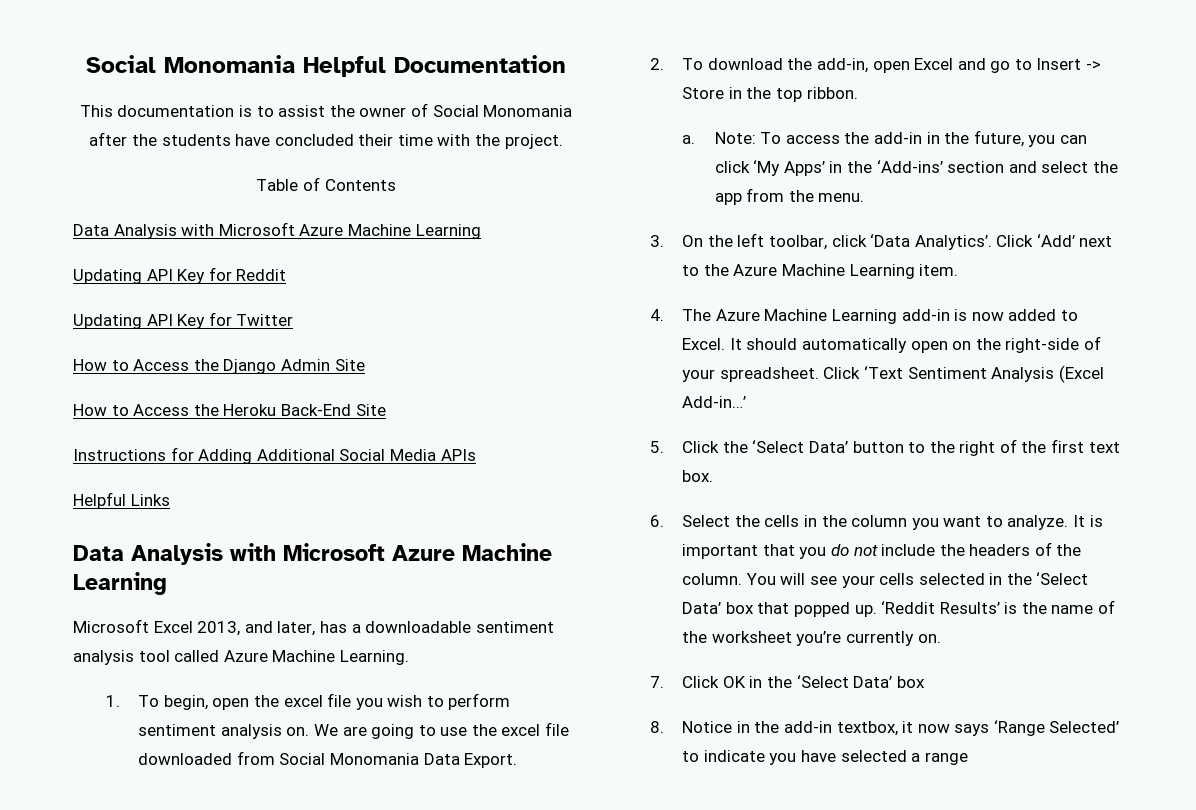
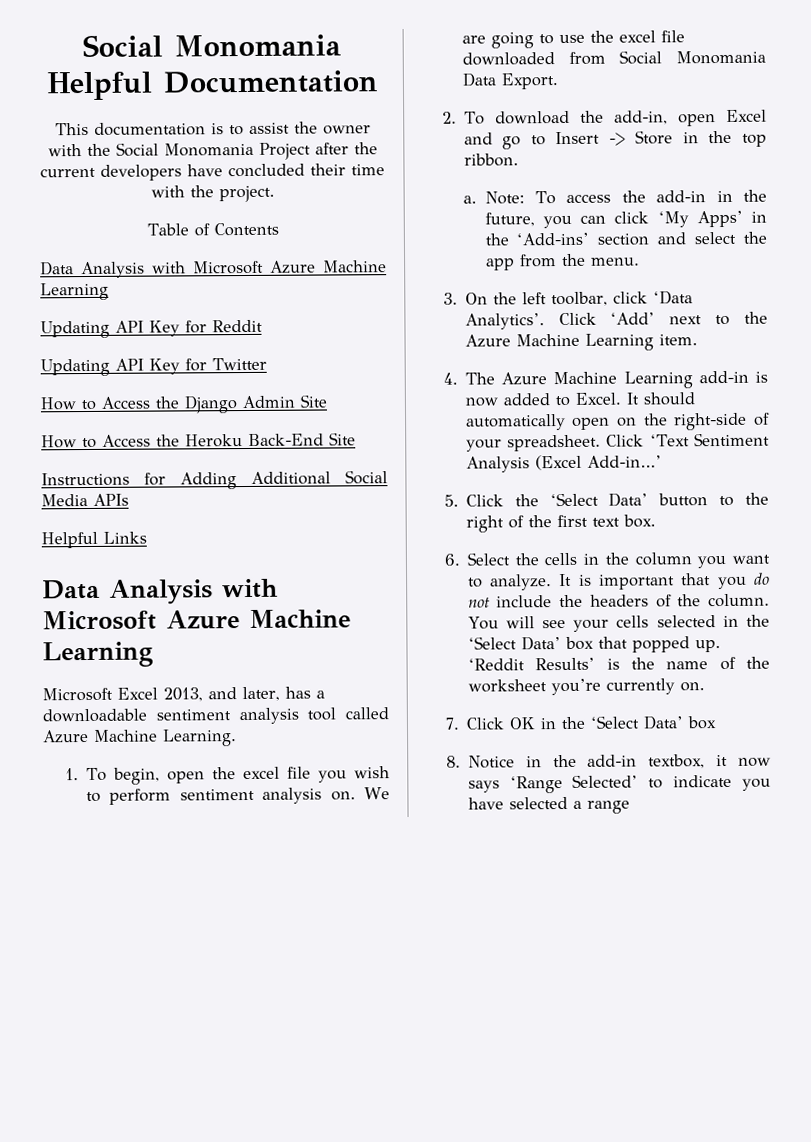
- This documentation is to assist the owner of Social Monomania after the students have concluded their time with the project.
+ This documentation is to assist the owner with the Social Monomania Project after the current developers have concluded their time with the project.

